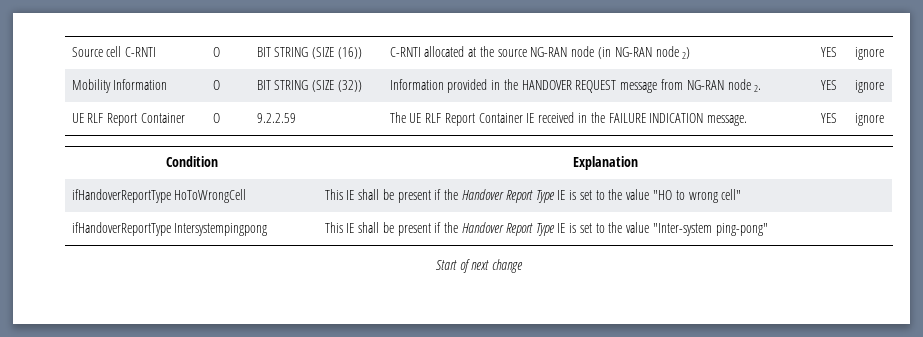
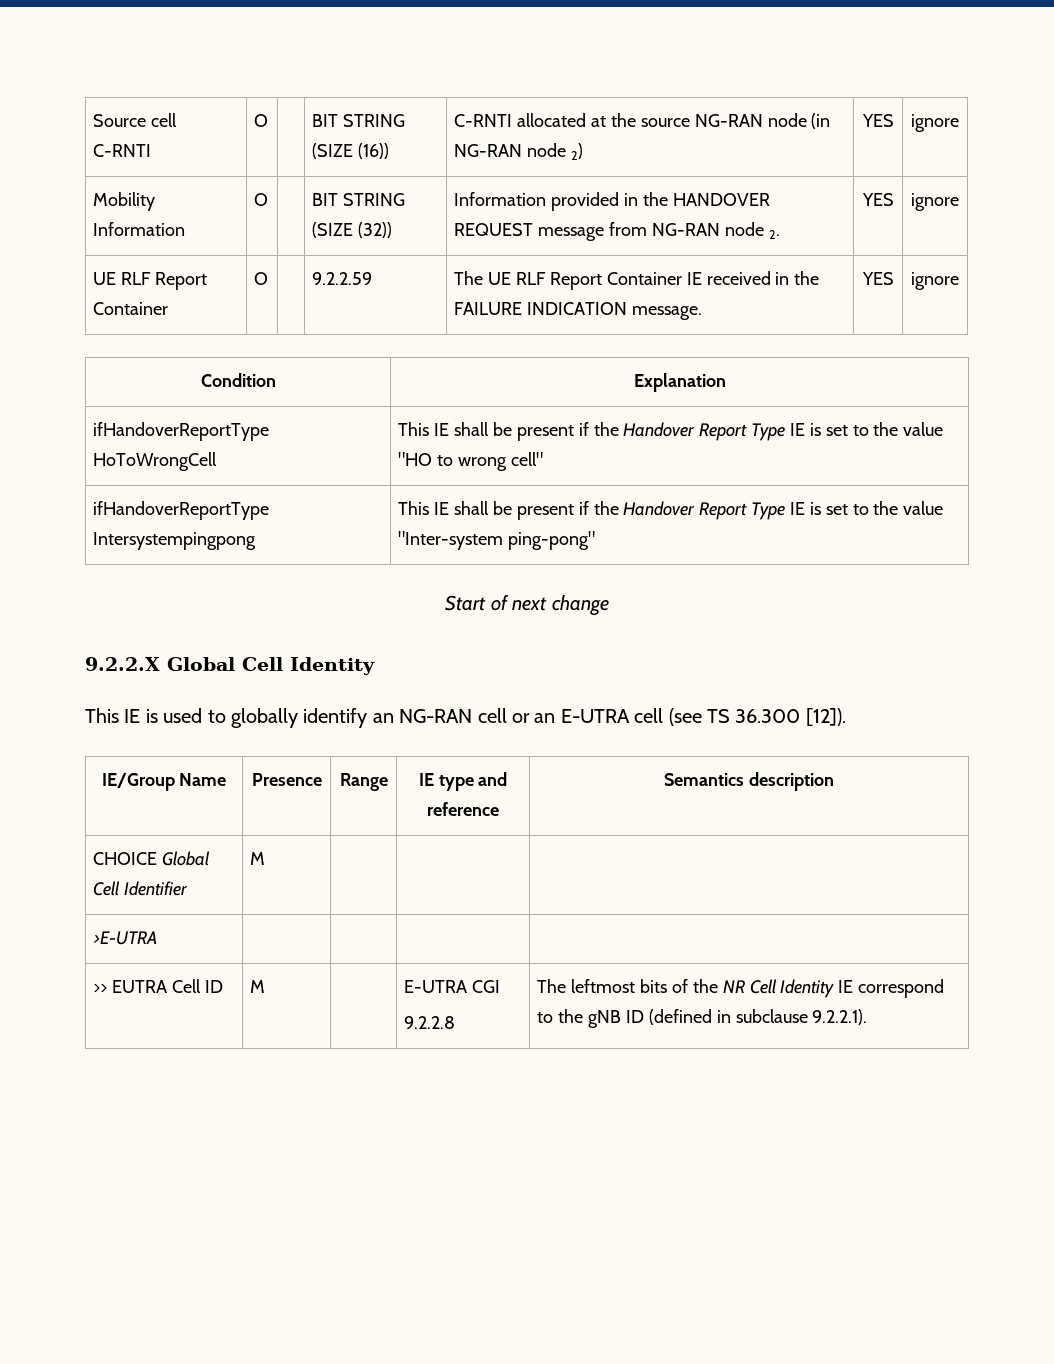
+ 9.2.2.X Global Cell Identity
+ This IE is used to globally identify an NG-RAN cell or an E-UTRA cell (see TS 36.300 [12]).
+ IE/Group Name | Presence | Range | IE type and reference | Semantics description
+ CHOICE Global Cell Identifier | M | | |
+ >E-UTRA | | | |
+ >> EUTRA Cell ID | M | | E-UTRA CGI
+ 9.2.2.8 | The leftmost bits of the NR Cell Identity IE correspond to the gNB ID (defined in subclause 9.2.2.1).

